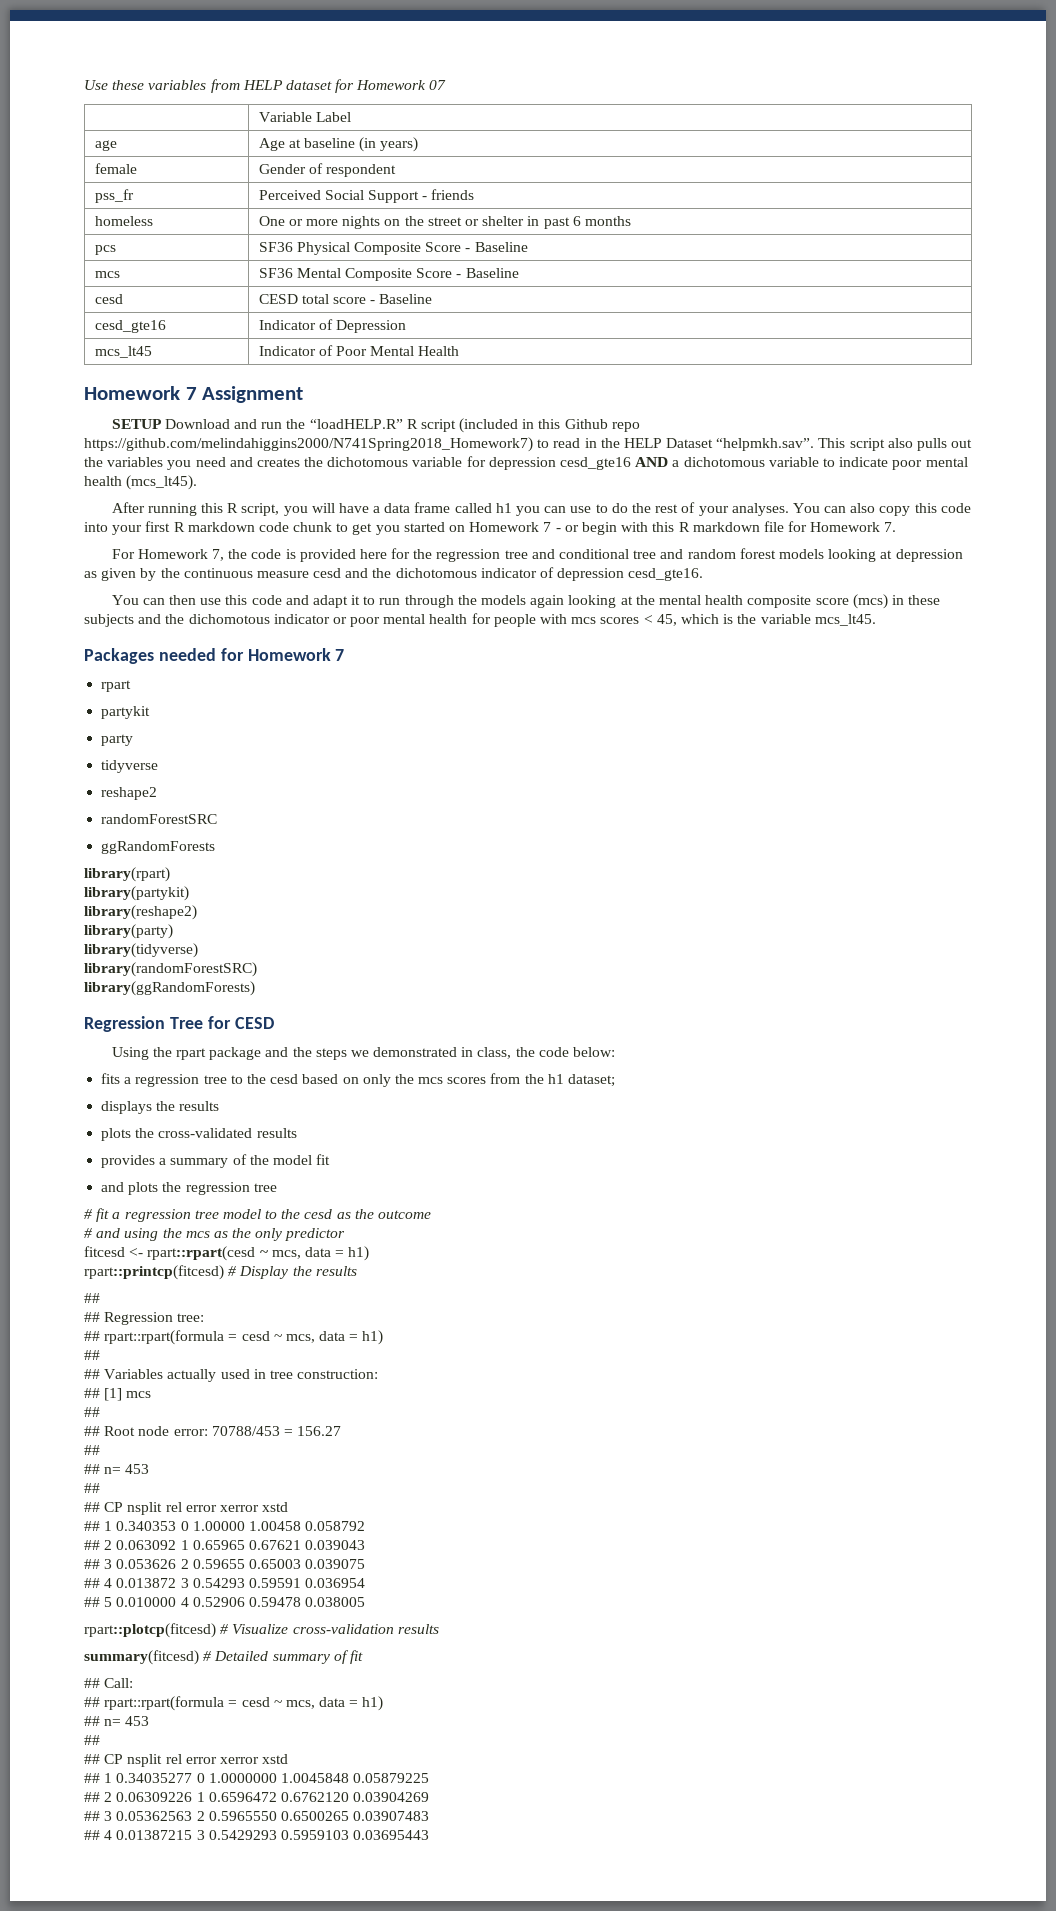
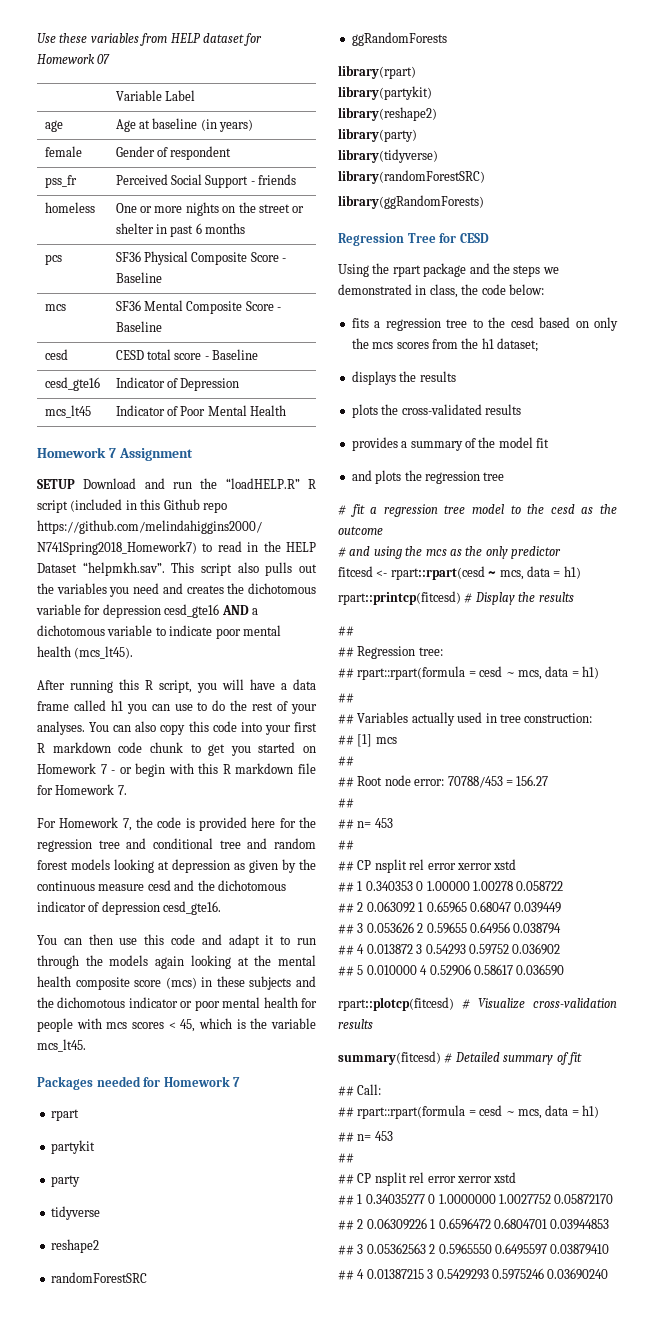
- ## 1 0.340353 0 1.00000 1.00458 0.058792
+ ## 1 0.340353 0 1.00000 1.00278 0.058722
- ## 2 0.063092 1 0.65965 0.67621 0.039043
+ ## 2 0.063092 1 0.65965 0.68047 0.039449
- ## 3 0.053626 2 0.59655 0.65003 0.039075
+ ## 3 0.053626 2 0.59655 0.64956 0.038794
- ## 4 0.013872 3 0.54293 0.59591 0.036954
+ ## 4 0.013872 3 0.54293 0.59752 0.036902
- ## 5 0.010000 4 0.52906 0.59478 0.038005
+ ## 5 0.010000 4 0.52906 0.58617 0.036590
- ## 1 0.34035277 0 1.0000000 1.0045848 0.05879225
+ ## 1 0.34035277 0 1.0000000 1.0027752 0.05872170
- ## 2 0.06309226 1 0.6596472 0.6762120 0.03904269
+ ## 2 0.06309226 1 0.6596472 0.6804701 0.03944853
- ## 3 0.05362563 2 0.5965550 0.6500265 0.03907483
+ ## 3 0.05362563 2 0.5965550 0.6495597 0.03879410
- ## 4 0.01387215 3 0.5429293 0.5959103 0.03695443
+ ## 4 0.01387215 3 0.5429293 0.5975246 0.03690240

